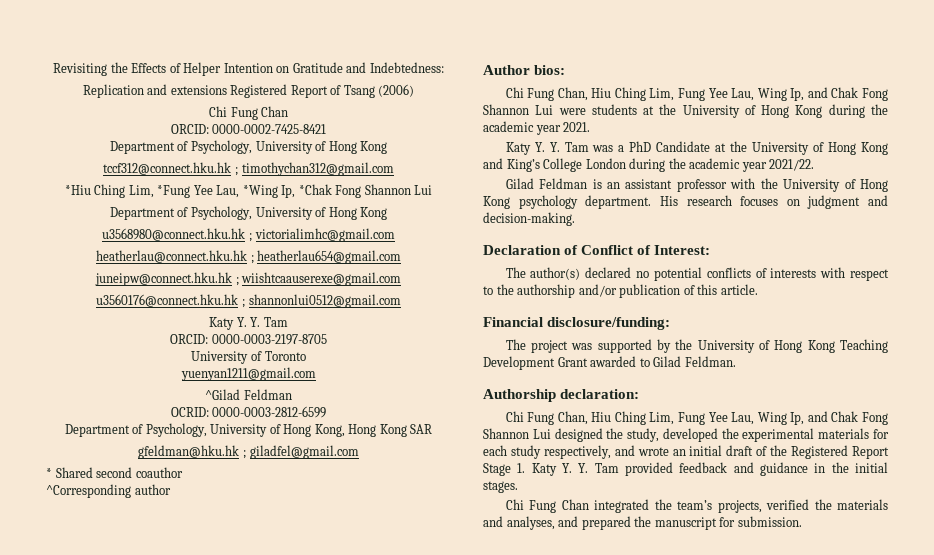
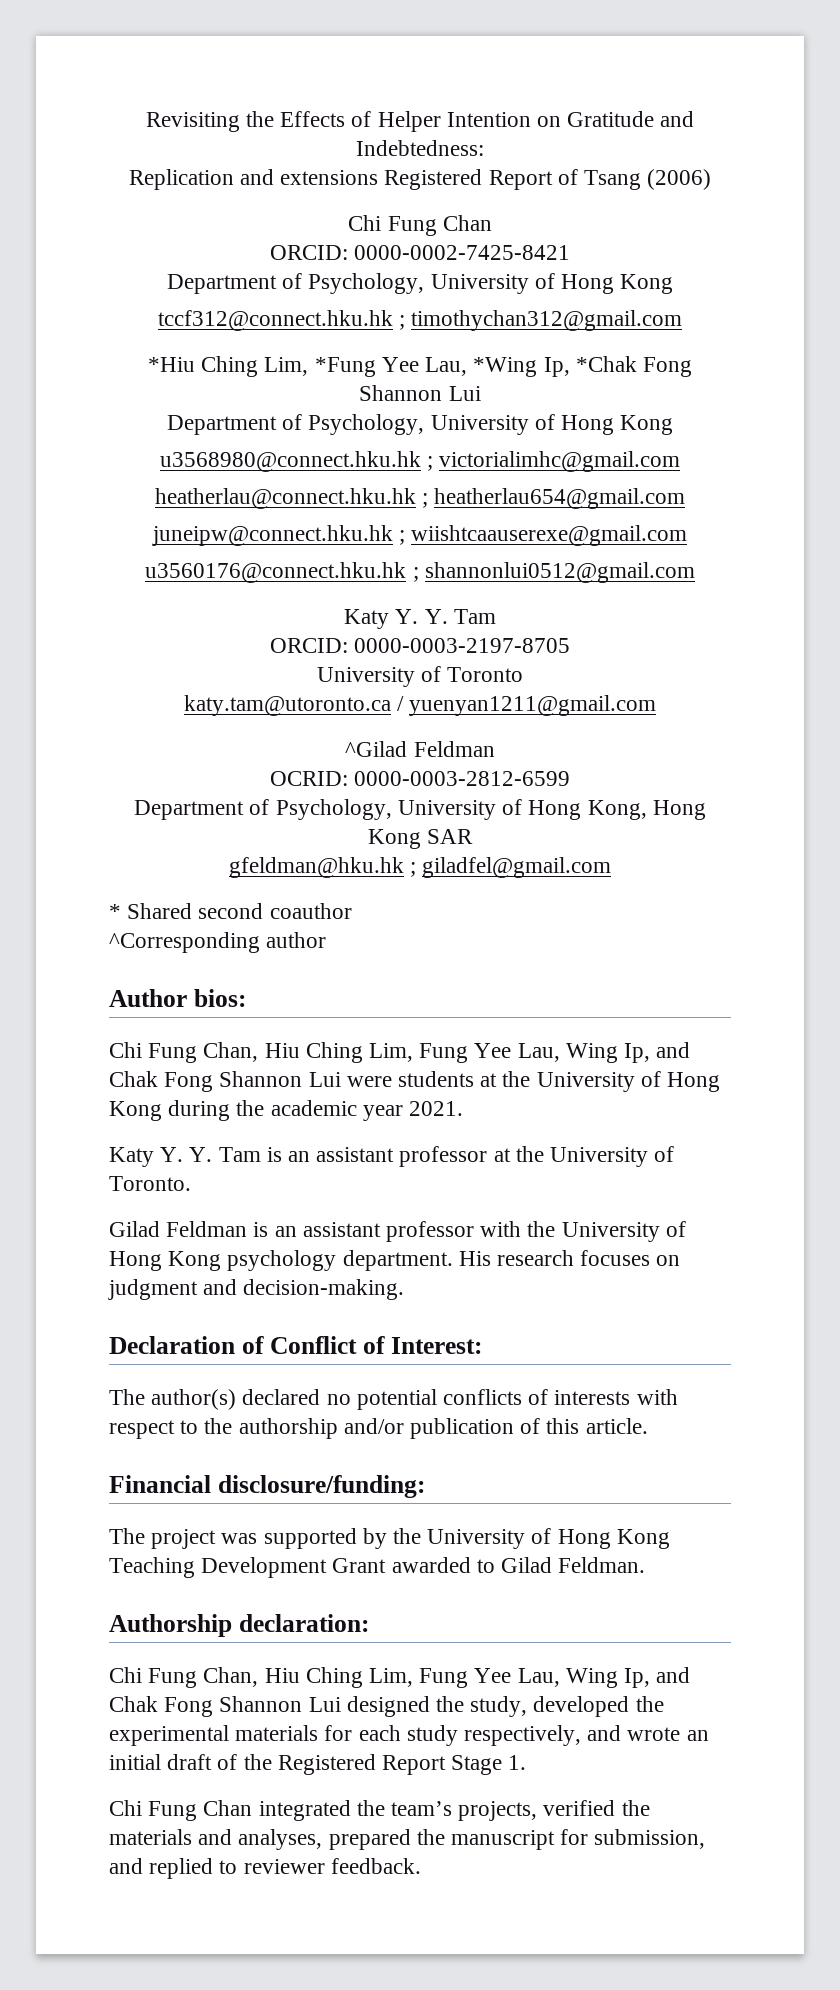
- yuenyan1211@gmail.com
+ katy.tam@utoronto.ca / yuenyan1211@gmail.com
- Katy Y. Y. Tam was a PhD Candidate at the University of Hong Kong and King’s College London during the academic year 2021/22.
+ Katy Y. Y. Tam is an assistant professor at the University of Toronto.
- Chi Fung Chan, Hiu Ching Lim, Fung Yee Lau, Wing Ip, and Chak Fong Shannon Lui designed the study, developed the experimental materials for each study respectively, and wrote an initial draft of the Registered Report Stage 1. Katy Y. Y. Tam provided feedback and guidance in the initial stages.
+ Chi Fung Chan, Hiu Ching Lim, Fung Yee Lau, Wing Ip, and Chak Fong Shannon Lui designed the study, developed the experimental materials for each study respectively, and wrote an initial draft of the Registered Report Stage 1.
- Chi Fung Chan integrated the team’s projects, verified the materials and analyses, and prepared the manuscript for submission.
+ Chi Fung Chan integrated the team’s projects, verified the materials and analyses, prepared the manuscript for submission, and replied to reviewer feedback.

